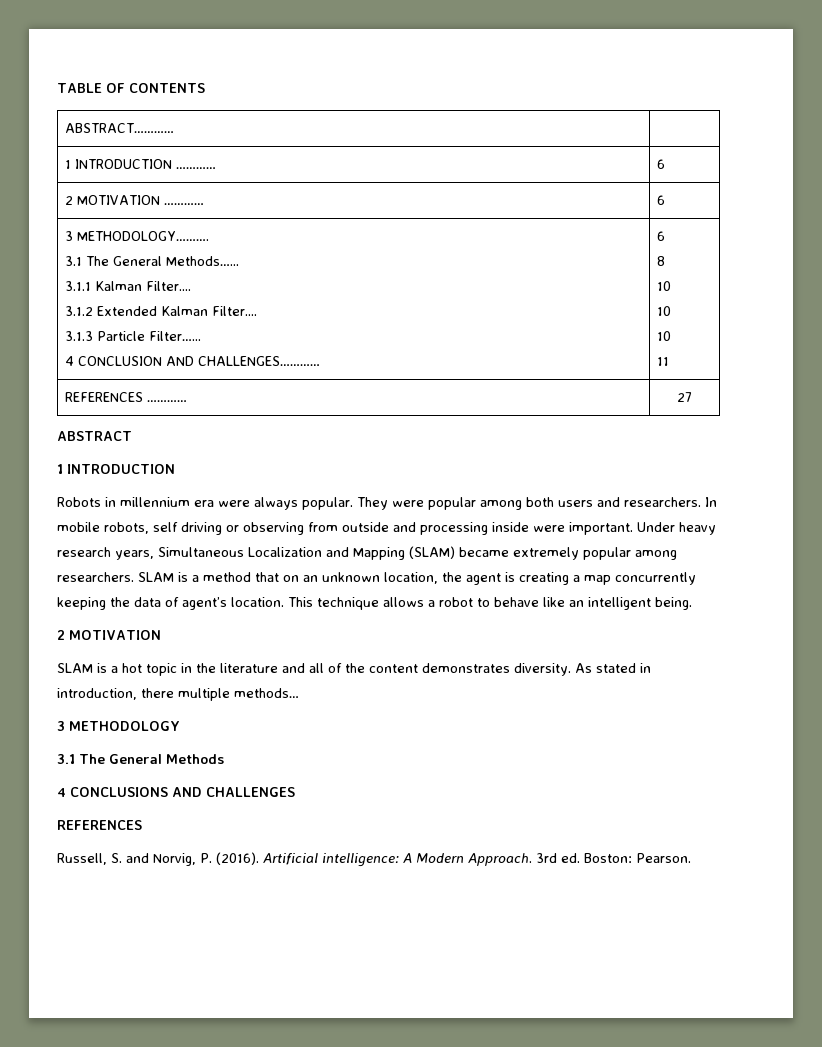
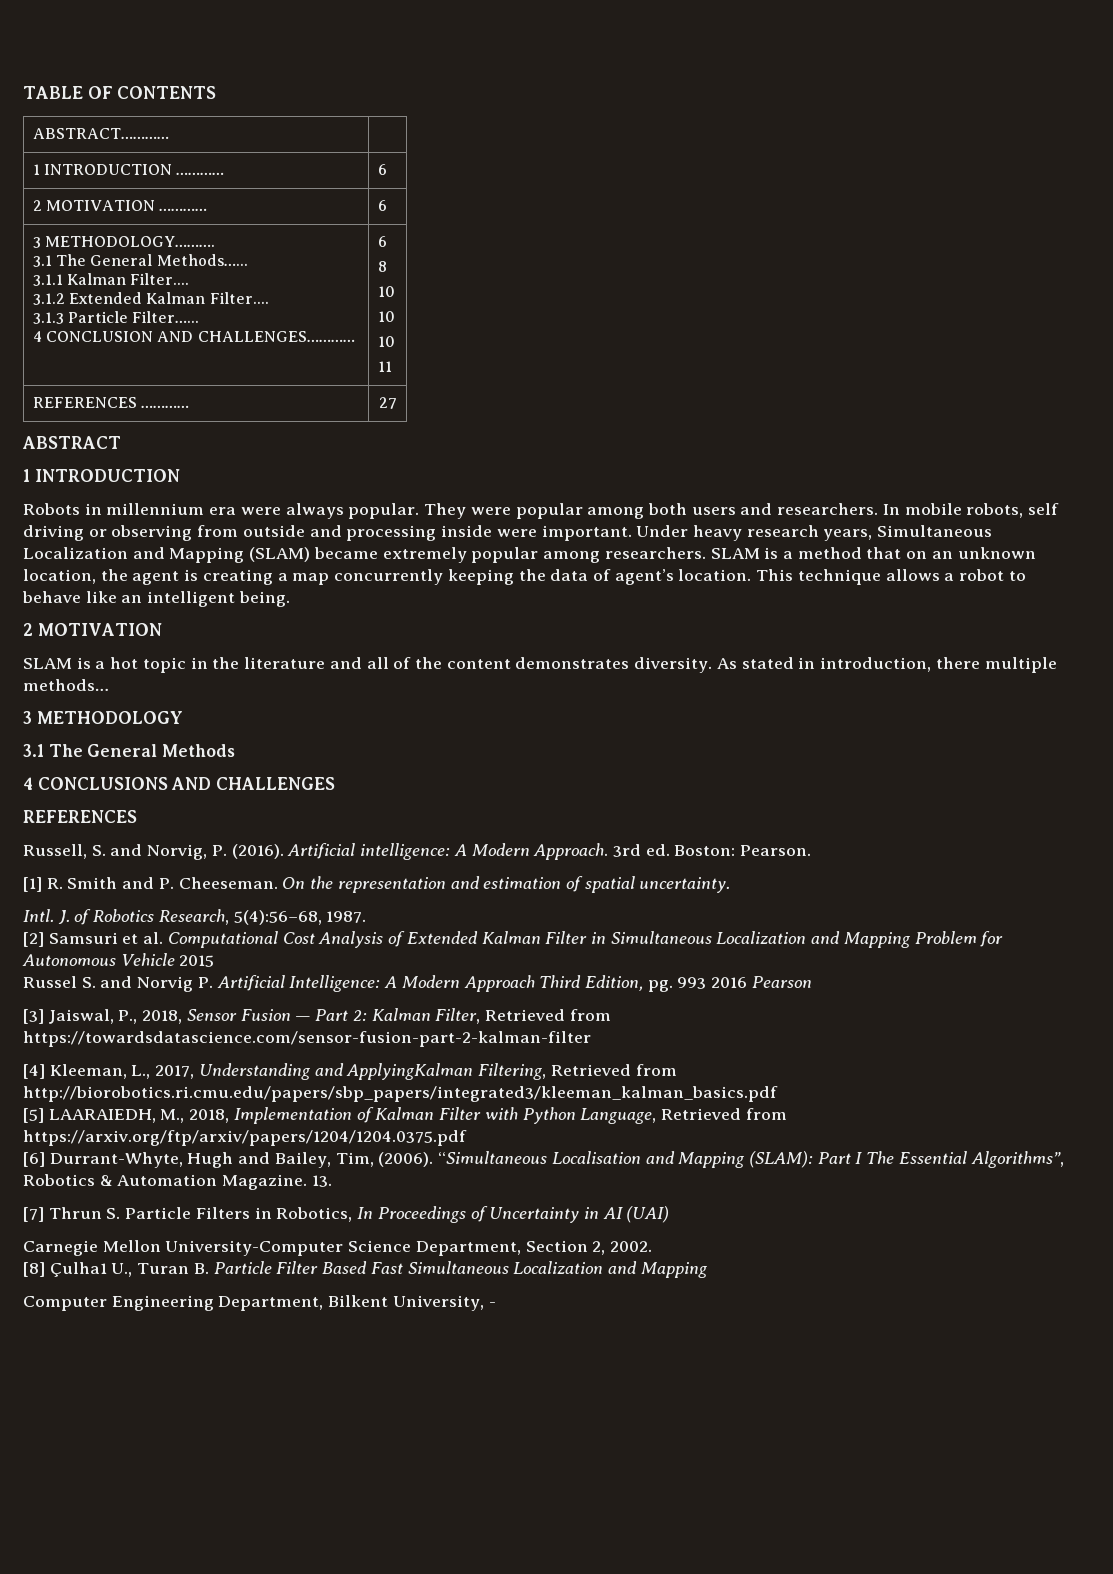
+ [1] R. Smith and P. Cheeseman. On the representation and estimation of spatial uncertainty.
+ Intl. J. of Robotics Research, 5(4):56–68, 1987.
+ [2] Samsuri et al. Computational Cost Analysis of Extended Kalman Filter in Simultaneous Localization and Mapping Problem for Autonomous Vehicle 2015
+ Russel S. and Norvig P. Artificial Intelligence: A Modern Approach Third Edition, pg. 993 2016 Pearson
+ [3] Jaiswal, P., 2018, Sensor Fusion — Part 2: Kalman Filter, Retrieved from https://towardsdatascience.com/sensor-fusion-part-2-kalman-filter
+ [4] Kleeman, L., 2017, Understanding and ApplyingKalman Filtering, Retrieved from http://biorobotics.ri.cmu.edu/papers/sbp_papers/integrated3/kleeman_kalman_basics.pdf
+ [5] LAARAIEDH, M., 2018, Implementation of Kalman Filter with Python Language, Retrieved from https://arxiv.org/ftp/arxiv/papers/1204/1204.0375.pdf
+ [6] Durrant-Whyte, Hugh and Bailey, Tim, (2006). “Simultaneous Localisation and Mapping (SLAM): Part I The Essential Algorithms”, Robotics & Automation Magazine. 13.
+ [7] Thrun S. Particle Filters in Robotics, In Proceedings of Uncertainty in AI (UAI)
+ Carnegie Mellon University-Computer Science Department, Section 2, 2002.
+ [8] Çulha1 U., Turan B. Particle Filter Based Fast Simultaneous Localization and Mapping
+ Computer Engineering Department, Bilkent University, -

